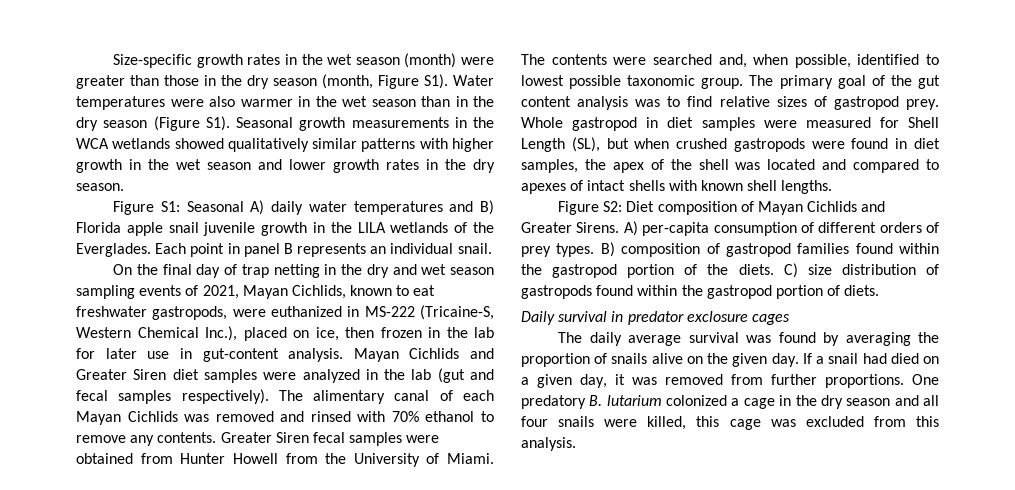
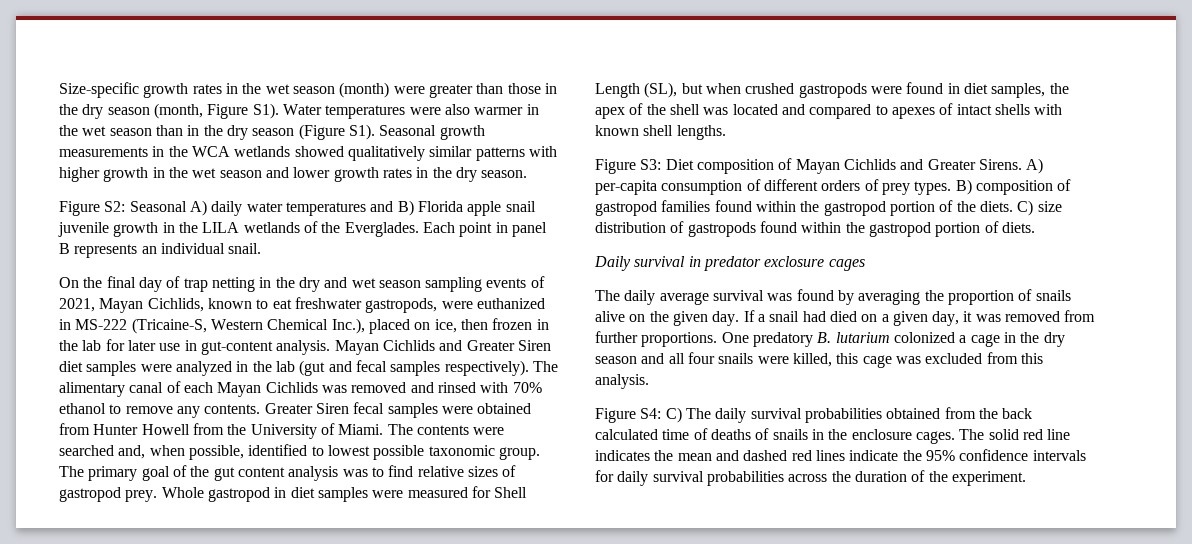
- Figure S1: Seasonal A) daily water temperatures and B) Florida apple snail juvenile growth in the LILA wetlands of the Everglades.
+ Figure S2: Seasonal A) daily water temperatures and B) Florida apple snail juvenile growth in the LILA wetlands of the Everglades.
- Figure S2: Diet composition of Mayan Cichlids and Greater Sirens.
+ Figure S3: Diet composition of Mayan Cichlids and Greater Sirens.
+ Figure S4: C) The daily survival probabilities obtained from the back calculated time of deaths of snails in the enclosure cages. The solid red line indicates the mean and dashed red lines indicate the 95% confidence intervals for daily survival probabilities across the duration of the experiment.

